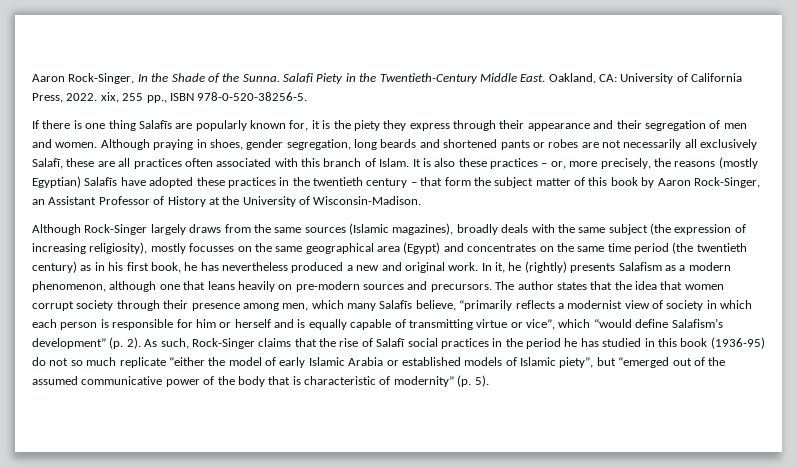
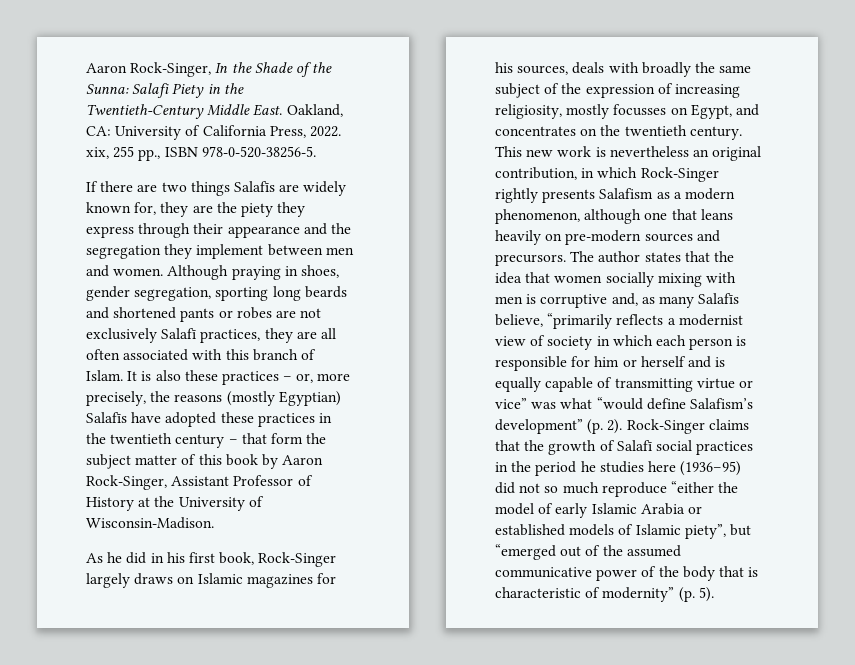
- Aaron Rock-Singer, In the Shade of the Sunna. Salafi Piety in the Twentieth-Century Middle East.
+ Aaron Rock-Singer, In the Shade of the Sunna: Salafi Piety in the Twentieth-Century Middle East.
- If there is one thing Salafīs are popularly known for, it is the piety they express through their appearance and their segregation of men and women.
+ If there are two things Salafīs are widely known for, they are the piety they express through their appearance and the segregation they implement between men and women.
- Although praying in shoes, gender segregation, long beards and shortened pants or robes are not necessarily all exclusively Salafī, these are all practices often associated with this branch of Islam.
+ Although praying in shoes, gender segregation, sporting long beards and shortened pants or robes are not exclusively Salafī practices, they are all often associated with this branch of Islam.
- It is also these practices – or, more precisely, the reasons (mostly Egyptian) Salafīs have adopted these practices in the twentieth century – that form the subject matter of this book by Aaron Rock-Singer, an Assistant Professor of History at the University of Wisconsin-Madison.
+ It is also these practices – or, more precisely, the reasons (mostly Egyptian) Salafīs have adopted these practices in the twentieth century – that form the subject matter of this book by Aaron Rock-Singer, Assistant Professor of History at the University of Wisconsin-Madison.
- Although Rock-Singer largely draws from the same sources (Islamic magazines), broadly deals with the same subject (the expression of increasing religiosity), mostly focusses on the same geographical area (Egypt) and concentrates on the same time period (the twentieth century) as in his first book, he has nevertheless produced a new and original work. In it, he (rightly) presents Salafism as a modern phenomenon, although one that leans heavily on pre-modern sources and precursors.
+ As he did in his first book, Rock-Singer largely draws on Islamic magazines for his sources, deals with broadly the same subject of the expression of increasing religiosity, mostly focusses on Egypt, and concentrates on the twentieth century. This new work is nevertheless an original contribution, in which Rock-Singer rightly presents Salafism as a modern phenomenon, although one that leans heavily on pre-modern sources and precursors.
- The author states that the idea that women corrupt society through their presence among men, which many Salafīs believe, “primarily reflects a modernist view of society in which each person is responsible for him or herself and is equally capable of transmitting virtue or vice”, which “would define Salafism’s development” (p. 2).
+ The author states that the idea that women socially mixing with men is corruptive and, as many Salafīs believe, “primarily reflects a modernist view of society in which each person is responsible for him or herself and is equally capable of transmitting virtue or vice” was what “would define Salafism’s development” (p. 2).
- As such, Rock-Singer claims that the rise of Salafī social practices in the period he has studied in this book (1936-95) do not so much replicate “either the model of early Islamic Arabia or established models of Islamic piety”, but “emerged out of the assumed communicative power of the body that is characteristic of modernity” (p. 5).
+ Rock-Singer claims that the growth of Salafī social practices in the period he studies here (1936–95) did not so much reproduce “either the model of early Islamic Arabia or established models of Islamic piety”, but “emerged out of the assumed communicative power of the body that is characteristic of modernity” (p. 5).

